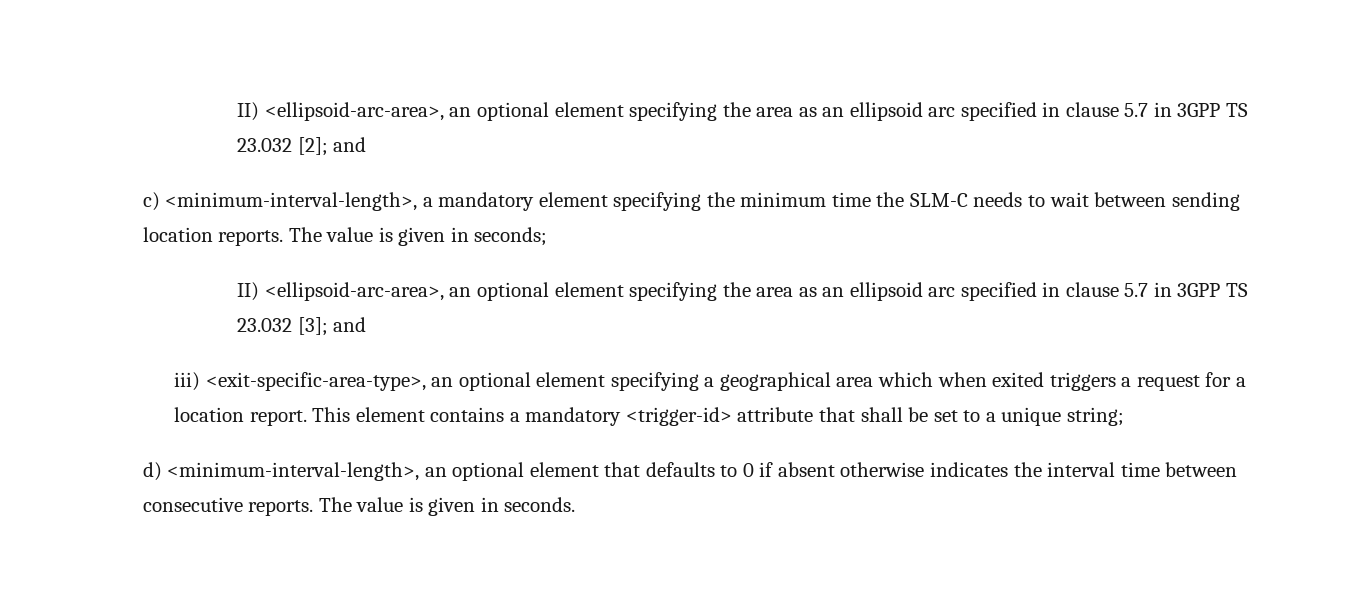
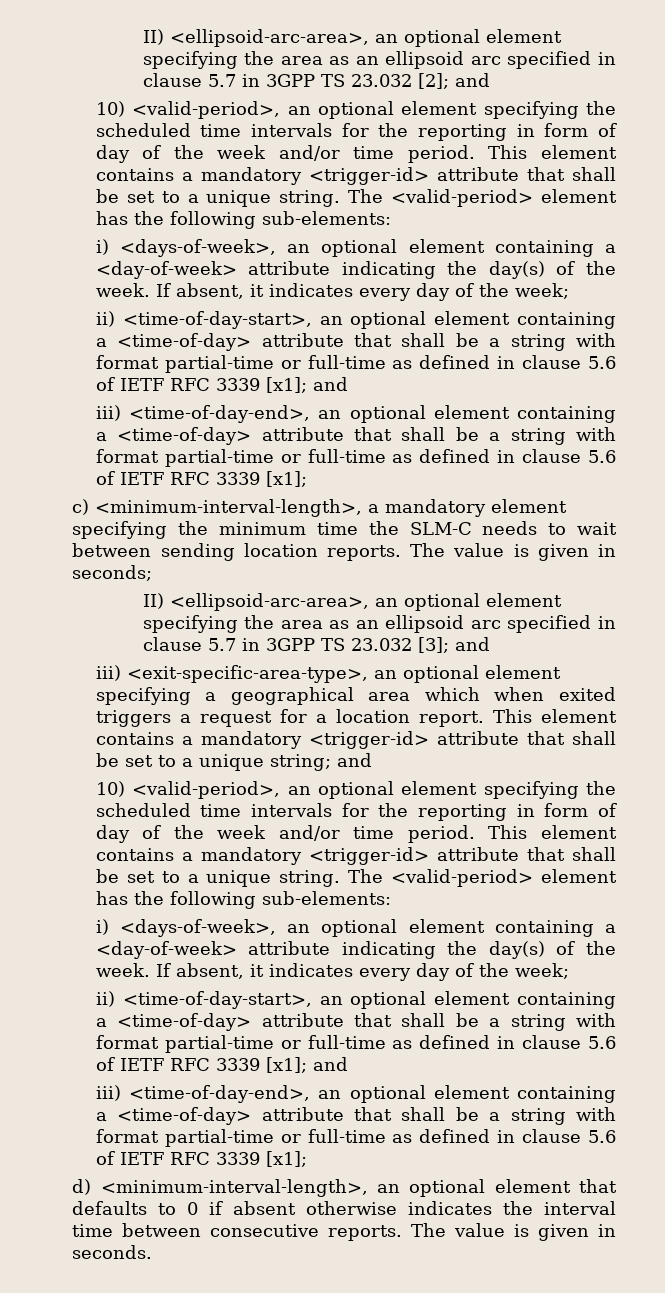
  II) <ellipsoid-arc-area>, an optional element specifying the area as an ellipsoid arc specified in clause 5.7 in 3GPP TS 23.032 [2]; and
+ 10) <valid-period>, an optional element specifying the scheduled time intervals for the reporting in form of day of the week and/or time period. This element contains a mandatory <trigger-id> attribute that shall be set to a unique string. The <valid-period> element has the following sub-elements:
+ i) <days-of-week>, an optional element containing a <day-of-week> attribute indicating the day(s) of the week. If absent, it indicates every day of the week;
+ ii) <time-of-day-start>, an optional element containing a <time-of-day> attribute that shall be a string with format partial-time or full-time as defined in clause 5.6 of IETF RFC 3339 [x1]; and
+ iii) <time-of-day-end>, an optional element containing a <time-of-day> attribute that shall be a string with format partial-time or full-time as defined in clause 5.6 of IETF RFC 3339 [x1];
- This element contains a mandatory <trigger-id> attribute that shall be set to a unique string;
+ This element contains a mandatory <trigger-id> attribute that shall be set to a unique string; and
+ 10) <valid-period>, an optional element specifying the scheduled time intervals for the reporting in form of day of the week and/or time period. This element contains a mandatory <trigger-id> attribute that shall be set to a unique string. The <valid-period> element has the following sub-elements:
+ i) <days-of-week>, an optional element containing a <day-of-week> attribute indicating the day(s) of the week. If absent, it indicates every day of the week;
+ ii) <time-of-day-start>, an optional element containing a <time-of-day> attribute that shall be a string with format partial-time or full-time as defined in clause 5.6 of IETF RFC 3339 [x1]; and
+ iii) <time-of-day-end>, an optional element containing a <time-of-day> attribute that shall be a string with format partial-time or full-time as defined in clause 5.6 of IETF RFC 3339 [x1];

